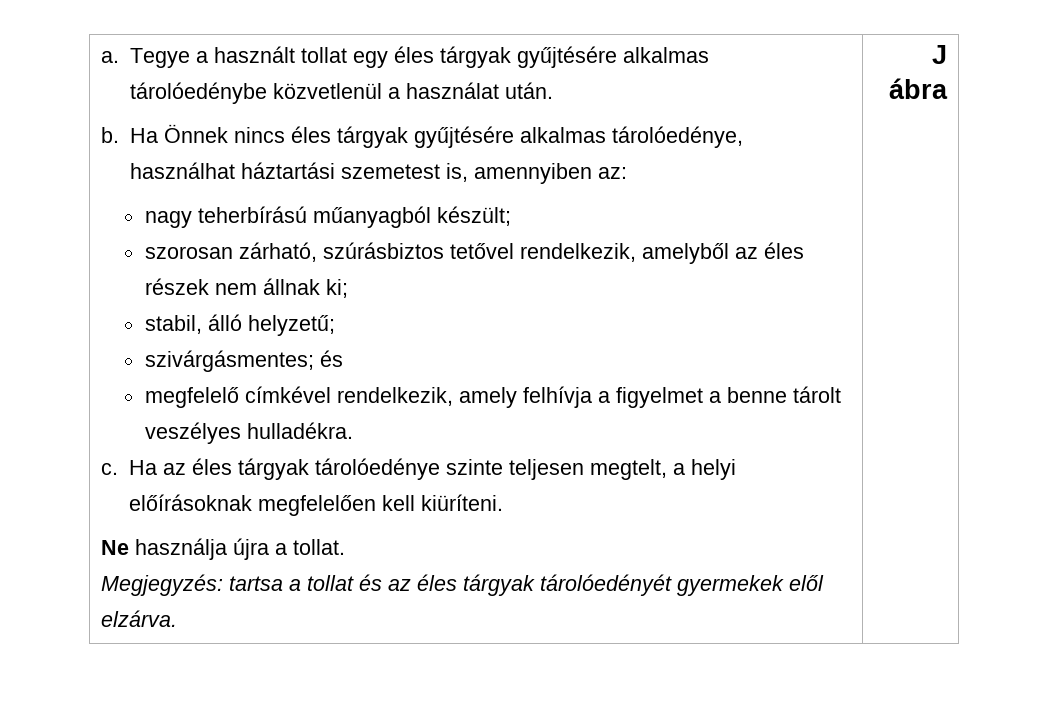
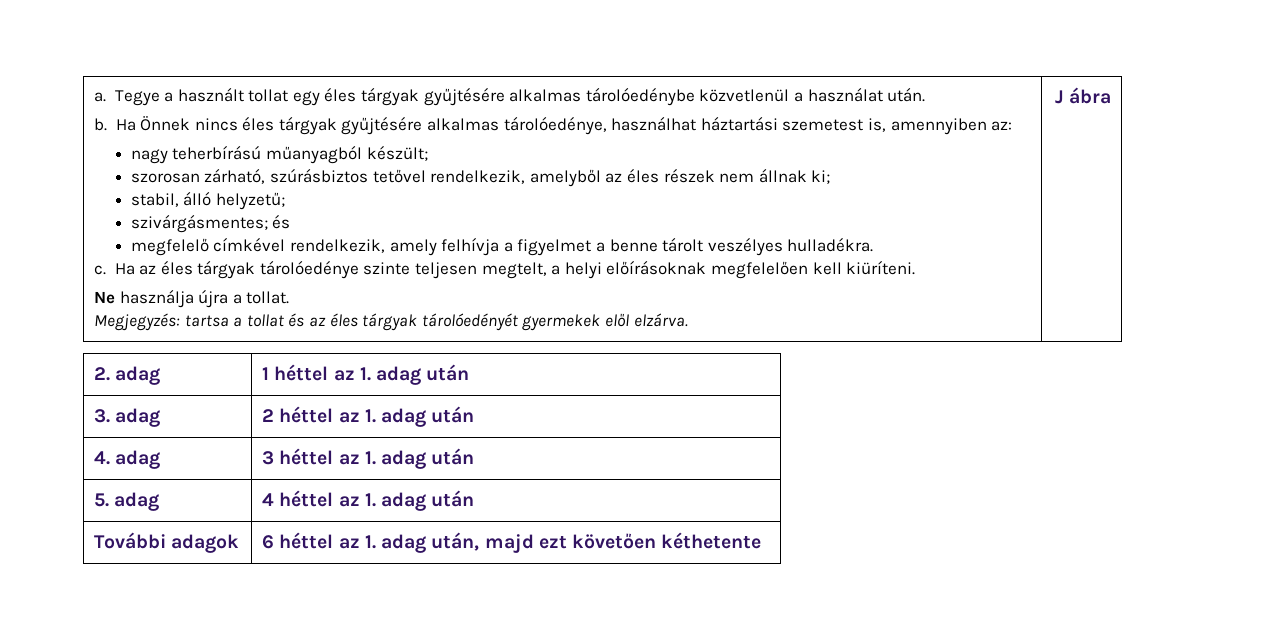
+ 2. adag | 1 héttel az 1. adag után
+ 3. adag | 2 héttel az 1. adag után
+ 4. adag | 3 héttel az 1. adag után
+ 5. adag | 4 héttel az 1. adag után
+ További adagok | 6 héttel az 1. adag után, majd ezt követően kéthetente

